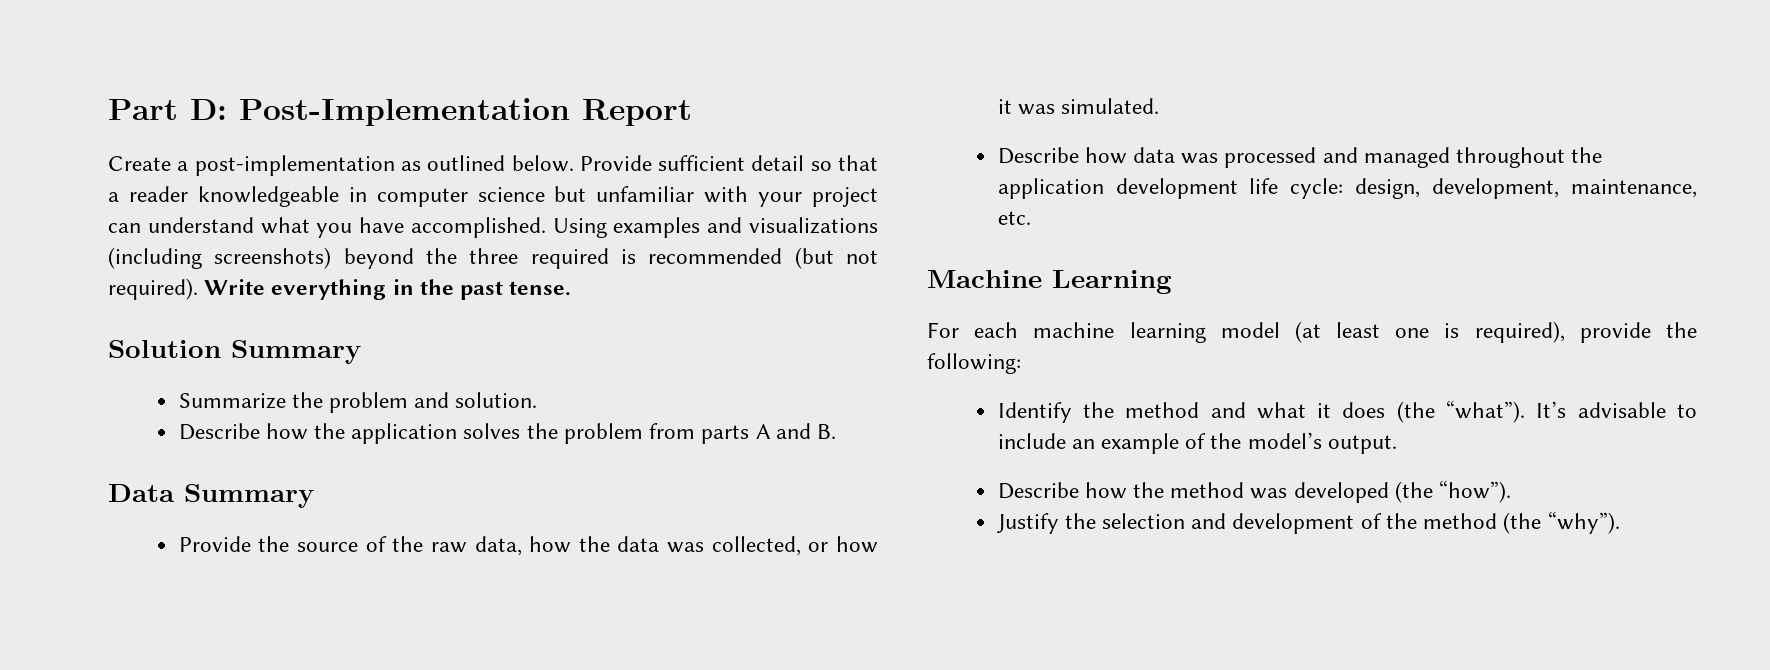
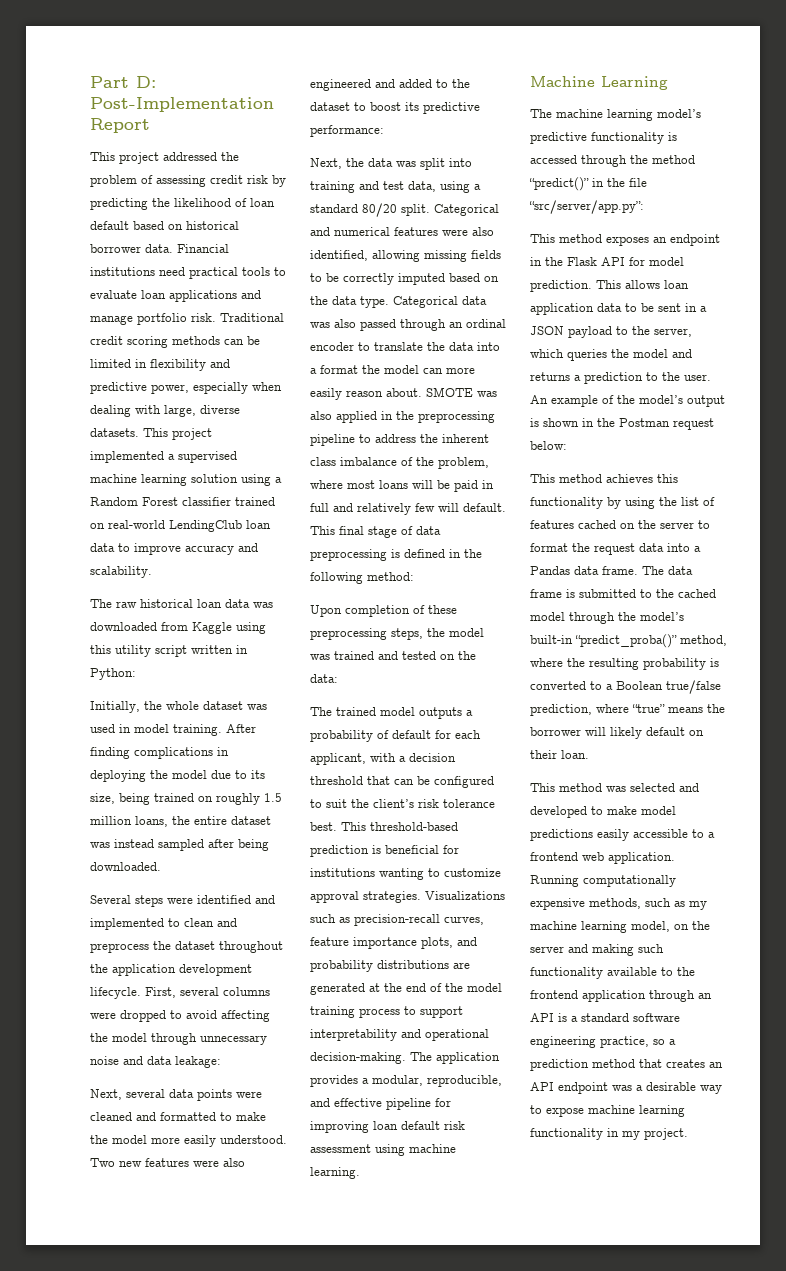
- Create a post-implementation as outlined below. Provide sufficient detail so that a reader knowledgeable in computer science but unfamiliar with your project can understand what you have accomplished. Using examples and visualizations (including screenshots) beyond the three required is recommended (but not required). Write everything in the past tense.
- Solution Summary
- Summarize the problem and solution.
- Describe how the application solves the problem from parts A and B.
- Data Summary
- Provide the source of the raw data, how the data was collected, or how it was simulated.
- Describe how data was processed and managed throughout the application development life cycle: design, development, maintenance, etc.
+ This project addressed the problem of assessing credit risk by predicting the likelihood of loan default based on historical borrower data. Financial institutions need practical tools to evaluate loan applications and manage portfolio risk. Traditional credit scoring methods can be limited in flexibility and predictive power, especially when dealing with large, diverse datasets. This project implemented a supervised machine learning solution using a Random Forest classifier trained on real-world LendingClub loan data to improve accuracy and scalability.
+ The raw historical loan data was downloaded from Kaggle using this utility script written in Python:
+ Initially, the whole dataset was used in model training. After finding complications in deploying the model due to its size, being trained on roughly 1.5 million loans, the entire dataset was instead sampled after being downloaded.
+ Several steps were identified and implemented to clean and preprocess the dataset throughout the application development lifecycle. First, several columns were dropped to avoid affecting the model through unnecessary noise and data leakage:
+ Next, several data points were cleaned and formatted to make the model more easily understood. Two new features were also engineered and added to the dataset to boost its predictive performance:
+ Next, the data was split into training and test data, using a standard 80/20 split. Categorical and numerical features were also identified, allowing missing fields to be correctly imputed based on the data type. Categorical data was also passed through an ordinal encoder to translate the data into a format the model can more easily reason about. SMOTE was also applied in the preprocessing pipeline to address the inherent class imbalance of the problem, where most loans will be paid in full and relatively few will default. This final stage of data preprocessing is defined in the following method:
+ Upon completion of these preprocessing steps, the model was trained and tested on the data:
+ The trained model outputs a probability of default for each applicant, with a decision threshold that can be configured to suit the client’s risk tolerance best. This threshold-based prediction is beneficial for institutions wanting to customize approval strategies. Visualizations such as precision-recall curves, feature importance plots, and probability distributions are generated at the end of the model training process to support interpretability and operational decision-making. The application provides a modular, reproducible, and effective pipeline for improving loan default risk assessment using machine learning.
  Machine Learning
- For each machine learning model (at least one is required), provide the following:
- Identify the method and what it does (the “what”). It’s advisable to include an example of the model’s output.
- Describe how the method was developed (the “how”).
- Justify the selection and development of the method (the “why”).
+ The machine learning model’s predictive functionality is accessed through the method “predict()” in the file “src/server/app.py”:
+ This method exposes an endpoint in the Flask API for model prediction. This allows loan application data to be sent in a JSON payload to the server, which queries the model and returns a prediction to the user. An example of the model’s output is shown in the Postman request below:
+ This method achieves this functionality by using the list of features cached on the server to format the request data into a Pandas data frame. The data frame is submitted to the cached model through the model’s built-in “predict_proba()” method, where the resulting probability is converted to a Boolean true/false prediction, where “true” means the borrower will likely default on their loan.
+ This method was selected and developed to make model predictions easily accessible to a frontend web application. Running computationally expensive methods, such as my machine learning model, on the server and making such functionality available to the frontend application through an API is a standard software engineering practice, so a prediction method that creates an API endpoint was a desirable way to expose machine learning functionality in my project.

